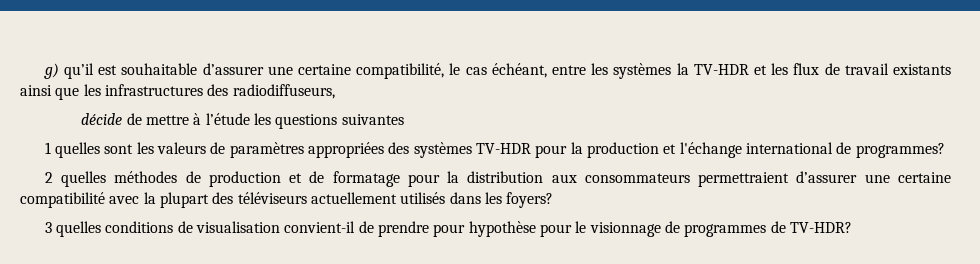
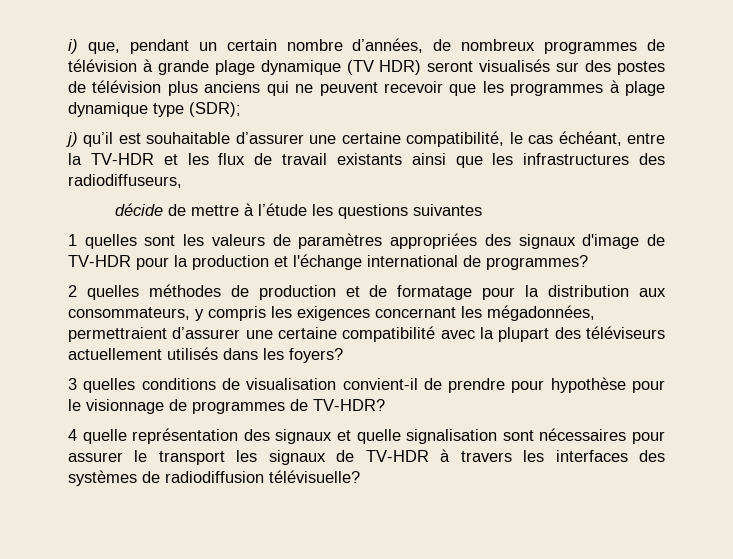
- g) qu’il est souhaitable d’assurer une certaine compatibilité, le cas échéant, entre les systèmes la TV-HDR et les flux de travail existants ainsi que les infrastructures des radiodiffuseurs,
+ i) que, pendant un certain nombre d’années, de nombreux programmes de télévision à grande plage dynamique (TV HDR) seront visualisés sur des postes de télévision plus anciens qui ne peuvent recevoir que les programmes à plage dynamique type (SDR);
+ j) qu’il est souhaitable d’assurer une certaine compatibilité, le cas échéant, entre la TV-HDR et les flux de travail existants ainsi que les infrastructures des radiodiffuseurs,
- 1 quelles sont les valeurs de paramètres appropriées des systèmes TV-HDR pour la production et l'échange international de programmes?
+ 1 quelles sont les valeurs de paramètres appropriées des signaux d'image de TV-HDR pour la production et l'échange international de programmes?
- 2 quelles méthodes de production et de formatage pour la distribution aux consommateurs permettraient d’assurer une certaine compatibilité avec la plupart des téléviseurs actuellement utilisés dans les foyers?
+ 2 quelles méthodes de production et de formatage pour la distribution aux consommateurs, y compris les exigences concernant les mégadonnées, permettraient d’assurer une certaine compatibilité avec la plupart des téléviseurs actuellement utilisés dans les foyers?
+ 4 quelle représentation des signaux et quelle signalisation sont nécessaires pour assurer le transport les signaux de TV-HDR à travers les interfaces des systèmes de radiodiffusion télévisuelle?

